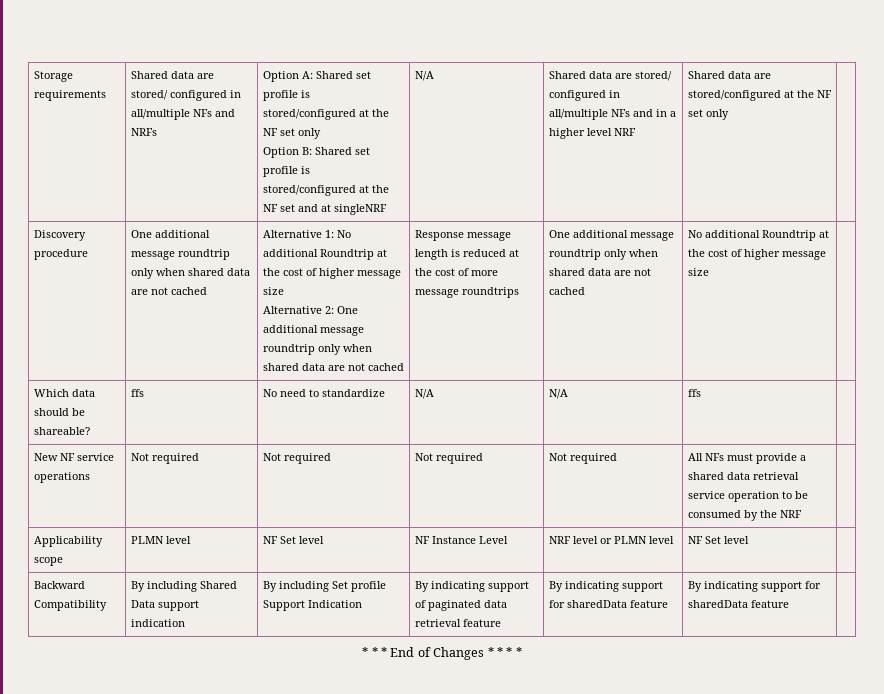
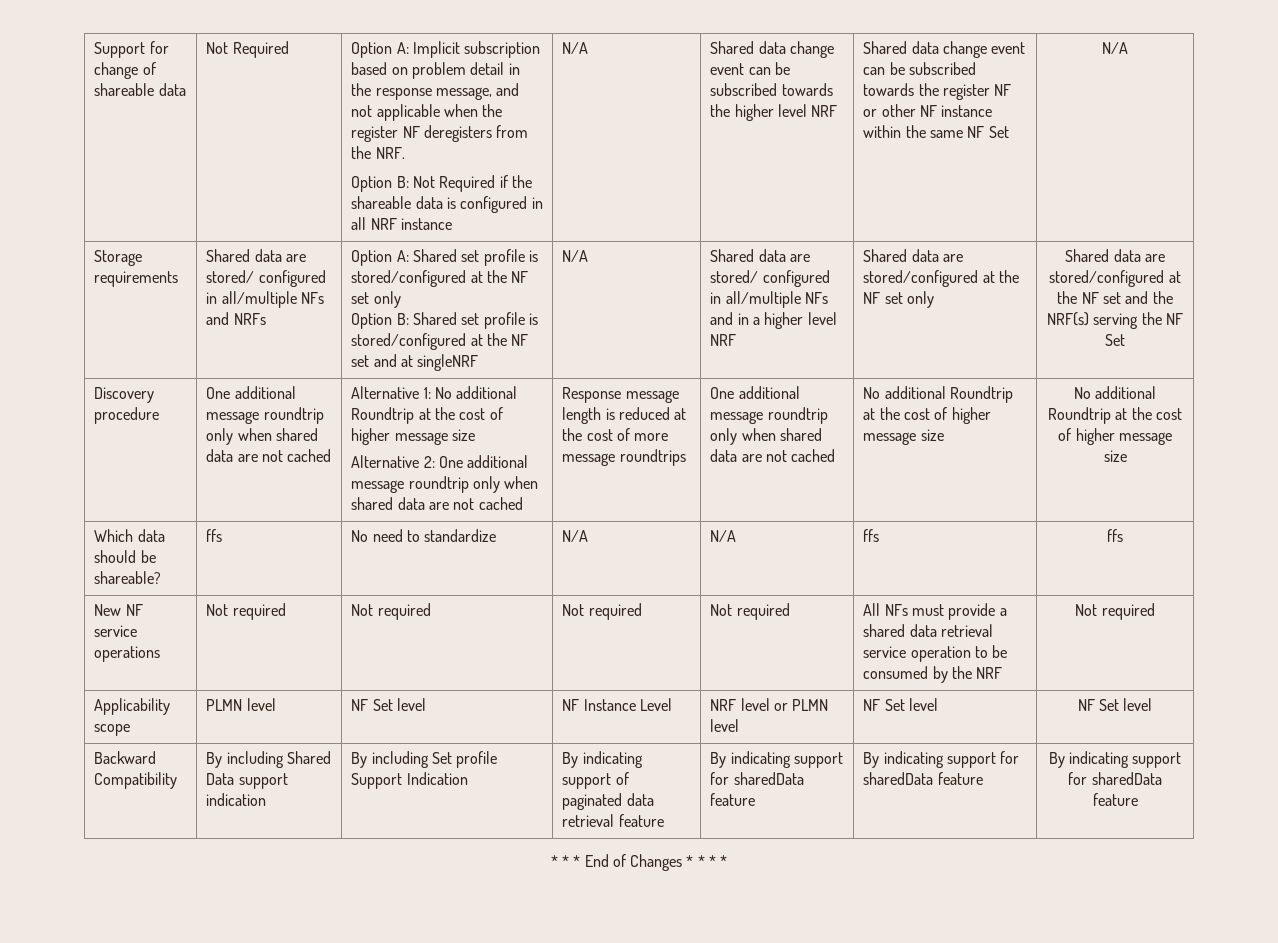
+ Support for change of shareable data | Not Required | Option A: Implicit subscription based on problem detail in the response message, and not applicable when the register NF deregisters from the NRF.
+ Option B: Not Required if the shareable data is configured in all NRF instance | N/A | Shared data change event can be subscribed towards the higher level NRF | Shared data change event can be subscribed towards the register NF or other NF instance within the same NF Set | N/A
+ Shared data are stored/configured at the NF set and the NRF(s) serving the NF Set
- One additional message roundtrip only when shared data are not cached | No additional Roundtrip at the cost of higher message size
+ One additional message roundtrip only when shared data are not cached | No additional Roundtrip at the cost of higher message size | No additional Roundtrip at the cost of higher message size
- Which data should be shareable? | ffs | No need to standardize | N/A | N/A | ffs |
+ Which data should be shareable? | ffs | No need to standardize | N/A | N/A | ffs | ffs
- New NF service operations | Not required | Not required | Not required | Not required | All NFs must provide a shared data retrieval service operation to be consumed by the NRF |
+ New NF service operations | Not required | Not required | Not required | Not required | All NFs must provide a shared data retrieval service operation to be consumed by the NRF | Not required
- Applicability scope | PLMN level | NF Set level | NF Instance Level | NRF level or PLMN level | NF Set level |
+ Applicability scope | PLMN level | NF Set level | NF Instance Level | NRF level or PLMN level | NF Set level | NF Set level
- Backward Compatibility | By including Shared Data support indication | By including Set profile Support Indication | By indicating support of paginated data retrieval feature | By indicating support for sharedData feature | By indicating support for sharedData feature |
+ Backward Compatibility | By including Shared Data support indication | By including Set profile Support Indication | By indicating support of paginated data retrieval feature | By indicating support for sharedData feature | By indicating support for sharedData feature | By indicating support for sharedData feature

